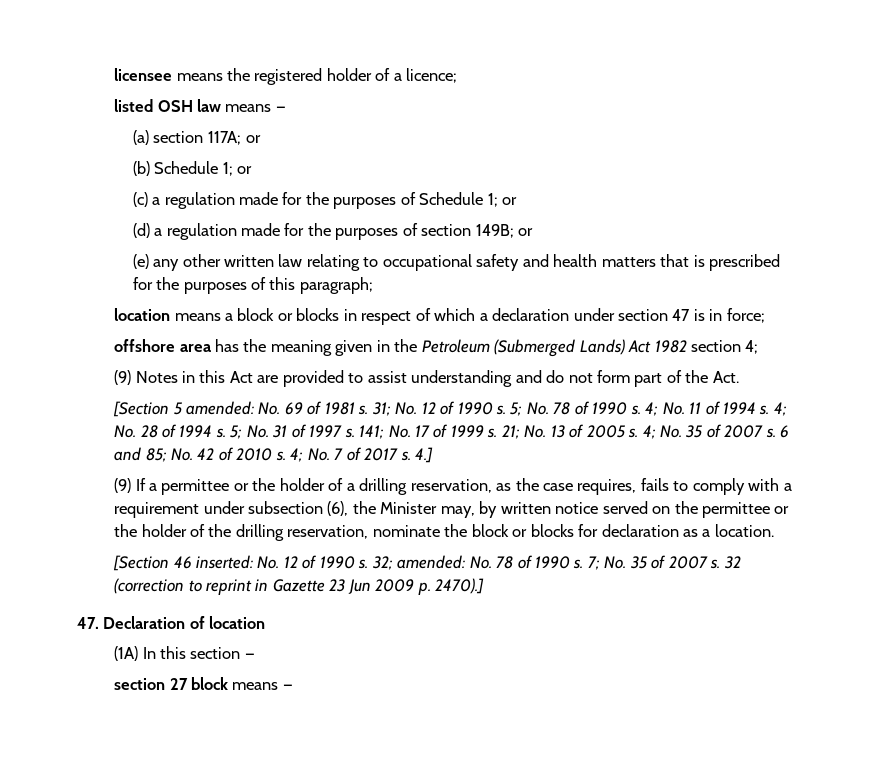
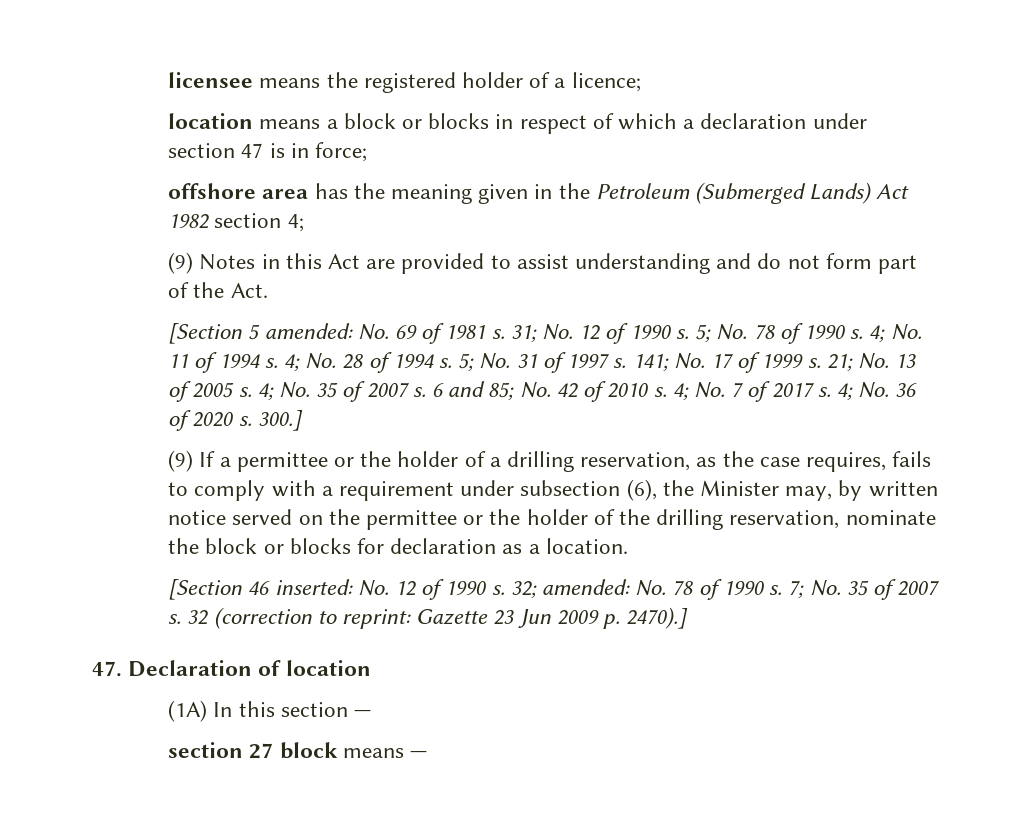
- listed OSH law means —
- (a) section 117A; or
- (b) Schedule 1; or
- (c) a regulation made for the purposes of Schedule 1; or
- (d) a regulation made for the purposes of section 149B; or
- (e) any other written law relating to occupational safety and health matters that is prescribed for the purposes of this paragraph;
- 4.]
+ 4; No. 36 of 2020 s. 300.]
- 32 (correction to reprint in Gazette 23 Jun 2009 p. 2470).]
+ 32 (correction to reprint: Gazette 23 Jun 2009 p. 2470).]

